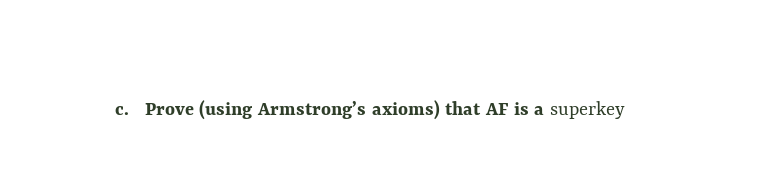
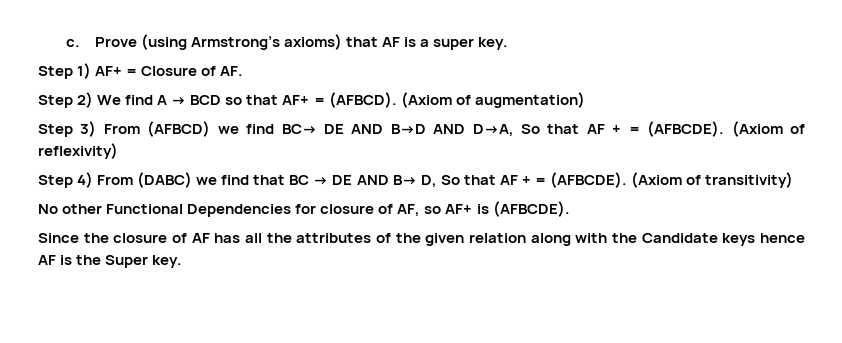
- Prove (using Armstrong’s axioms) that AF is a superkey
+ Prove (using Armstrong’s axioms) that AF is a super key.
+ Step 1) AF+ = Closure of AF.
+ Step 2) We find A → BCD so that AF+ = (AFBCD). (Axiom of augmentation)
+ Step 3) From (AFBCD) we find BC→ DE AND B→D AND D→A, So that AF + = (AFBCDE). (Axiom of reflexivity)
+ Step 4) From (DABC) we find that BC → DE AND B→ D, So that AF + = (AFBCDE). (Axiom of transitivity)
+ No other Functional Dependencies for closure of AF, so AF+ is (AFBCDE).
+ Since the closure of AF has all the attributes of the given relation along with the Candidate keys hence AF is the Super key.

